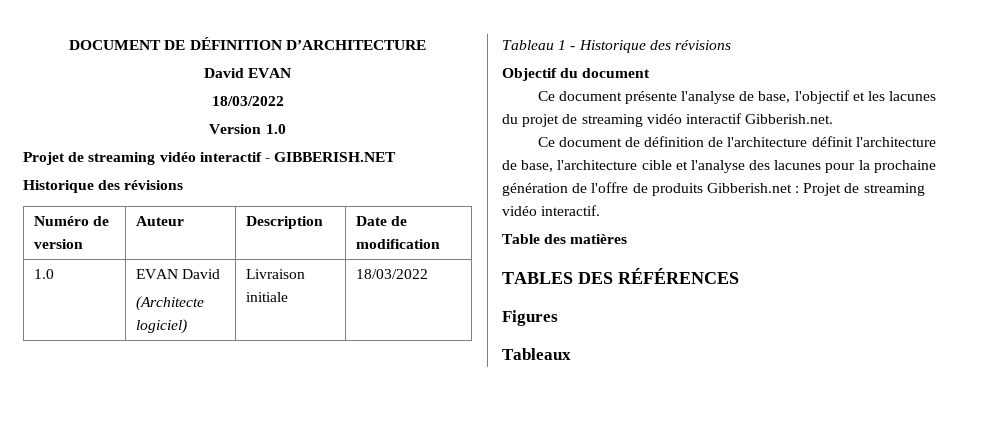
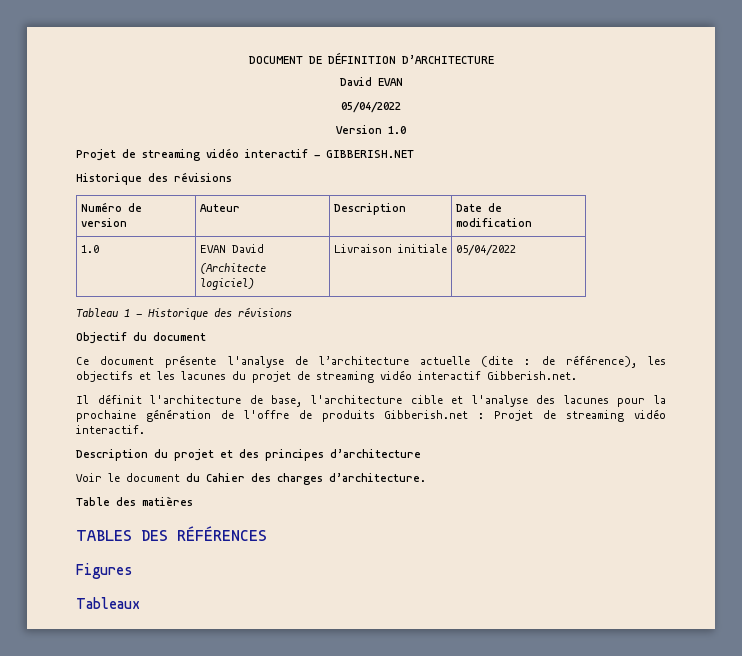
  David EVAN
- 18/03/2022
+ 05/04/2022
  1.0 | EVAN David
- (Architecte logiciel) | Livraison initiale | 18/03/2022
+ (Architecte logiciel) | Livraison initiale | 05/04/2022
- Ce document présente l'analyse de base, l'objectif et les lacunes du projet de streaming vidéo interactif Gibberish.net.
+ Ce document présente l'analyse de l’architecture actuelle (dite : de référence), les objectifs et les lacunes du projet de streaming vidéo interactif Gibberish.net.
- Ce document de définition de l'architecture définit l'architecture de base, l'architecture cible et l'analyse des lacunes pour la prochaine génération de l'offre de produits Gibberish.net : Projet de streaming vidéo interactif.
+ Il définit l'architecture de base, l'architecture cible et l'analyse des lacunes pour la prochaine génération de l'offre de produits Gibberish.net : Projet de streaming vidéo interactif.
+ Description du projet et des principes d’architecture
+ Voir le document du Cahier des charges d’architecture.

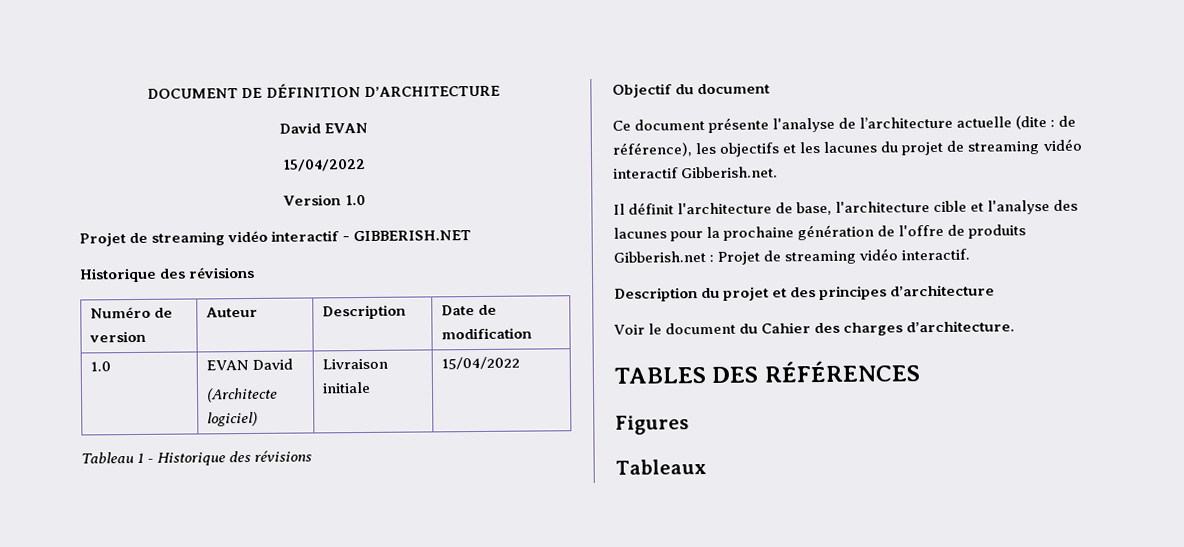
  David EVAN
- 05/04/2022
+ 15/04/2022
  1.0 | EVAN David
- (Architecte logiciel) | Livraison initiale | 05/04/2022
+ (Architecte logiciel) | Livraison initiale | 15/04/2022
- Table des matières

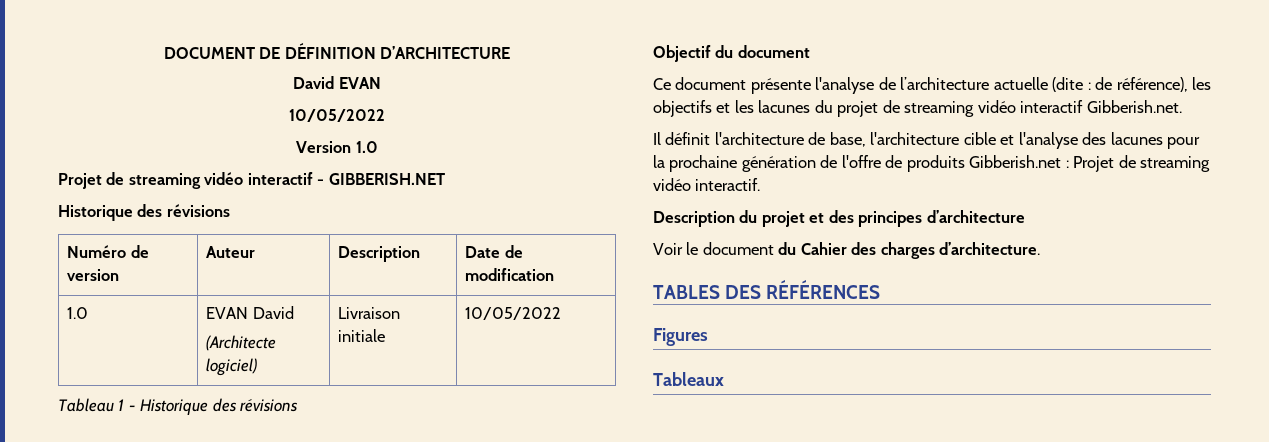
  David EVAN
- 15/04/2022
+ 10/05/2022
  1.0 | EVAN David
- (Architecte logiciel) | Livraison initiale | 15/04/2022
+ (Architecte logiciel) | Livraison initiale | 10/05/2022

